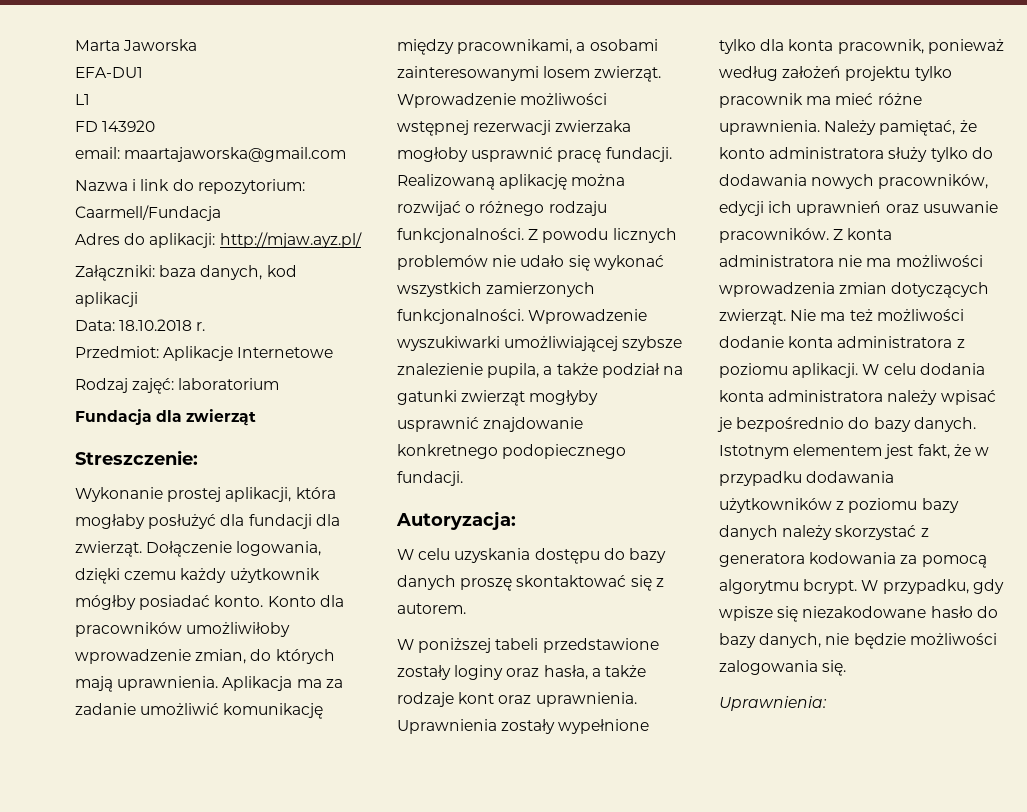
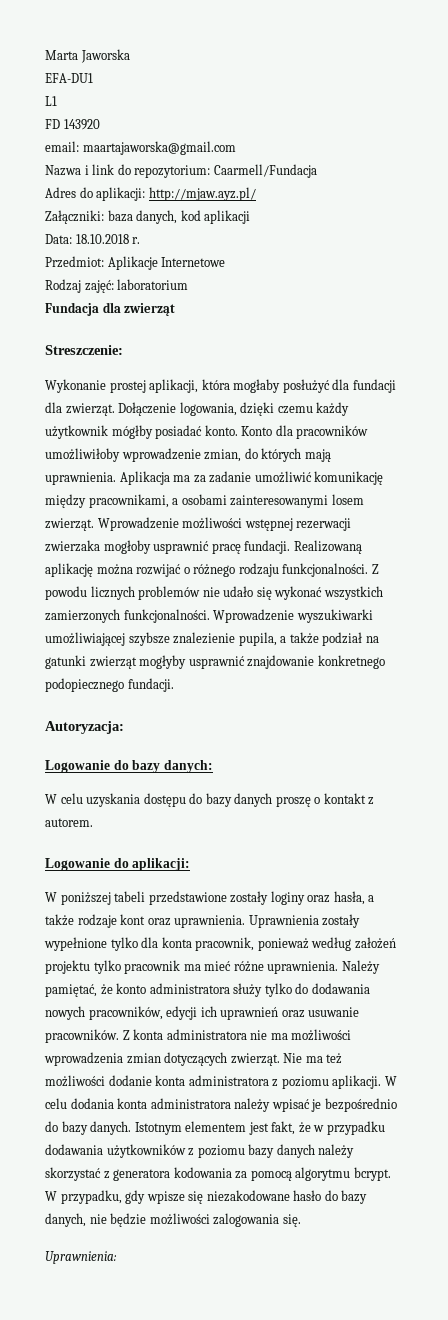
+ Logowanie do bazy danych:
- W celu uzyskania dostępu do bazy danych proszę skontaktować się z autorem.
+ W celu uzyskania dostępu do bazy danych proszę o kontakt z autorem.
+ Logowanie do aplikacji:

